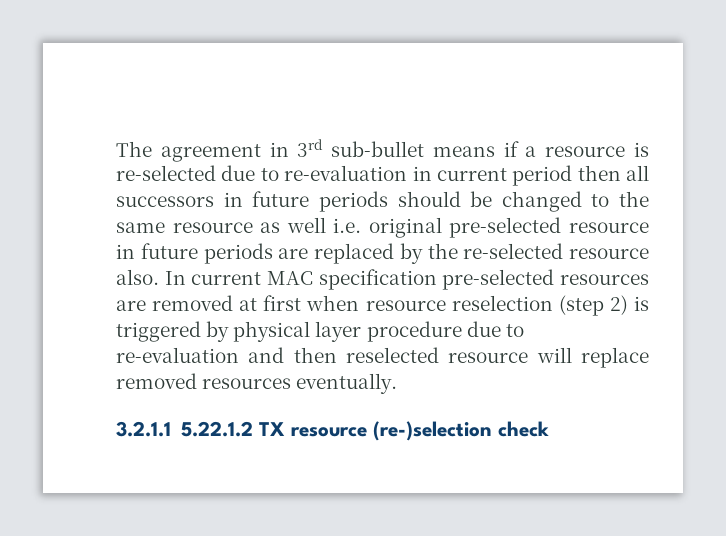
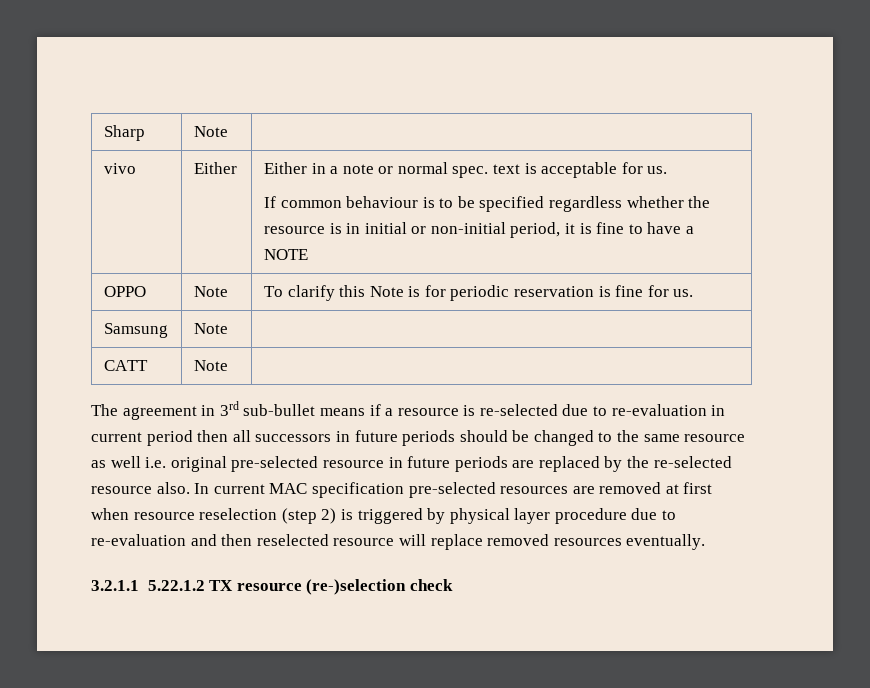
+ Sharp | Note |
+ vivo | Either | Either in a note or normal spec. text is acceptable for us.
+ If common behaviour is to be specified regardless whether the resource is in initial or non-initial period, it is fine to have a NOTE
+ OPPO | Note | To clarify this Note is for periodic reservation is fine for us.
+ Samsung | Note |
+ CATT | Note |

